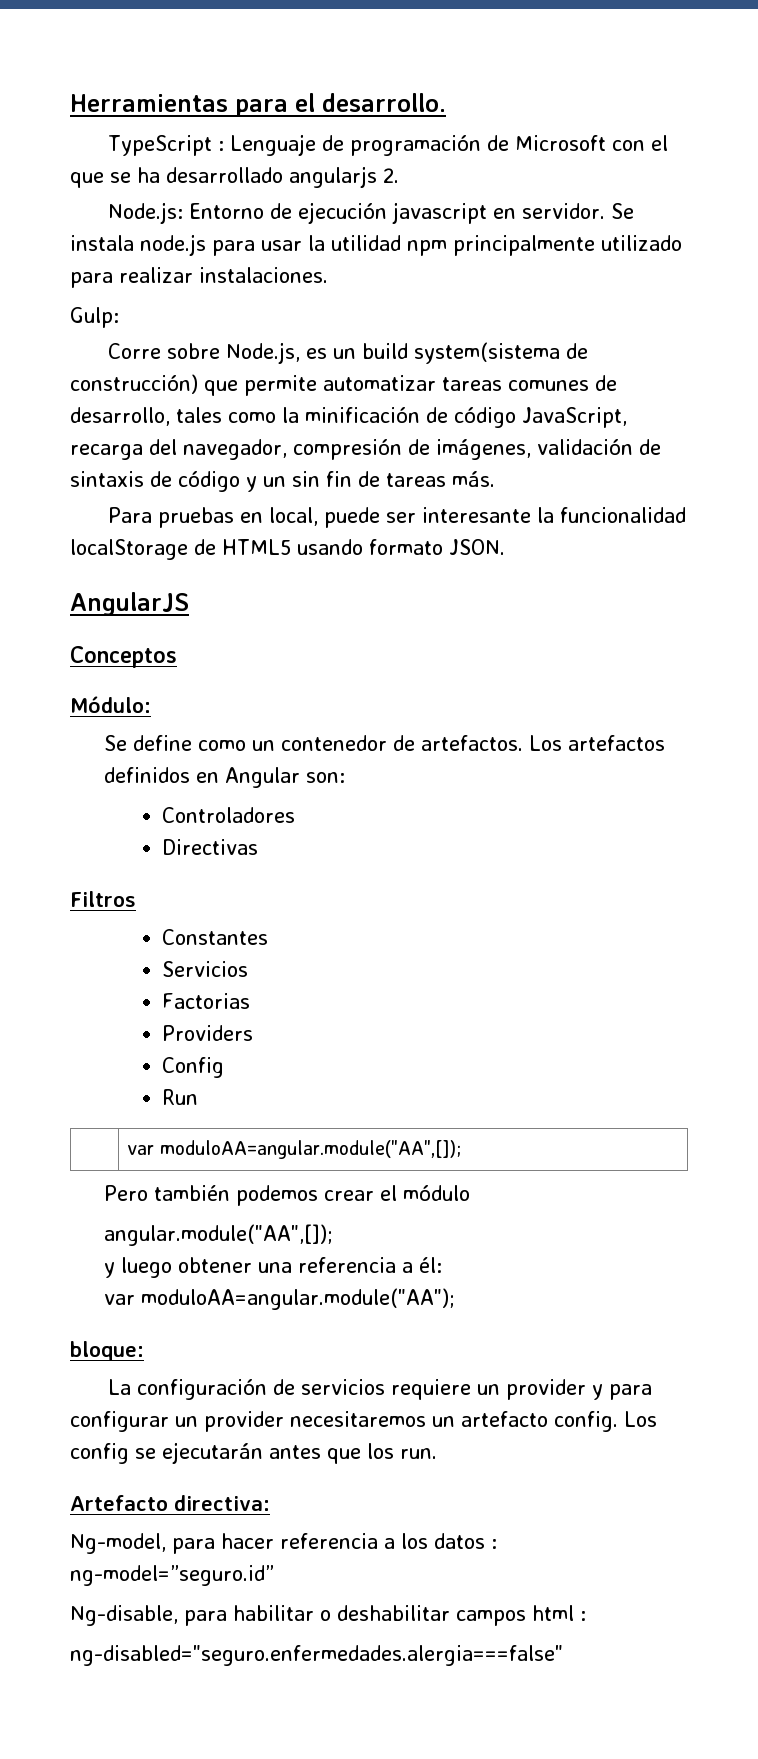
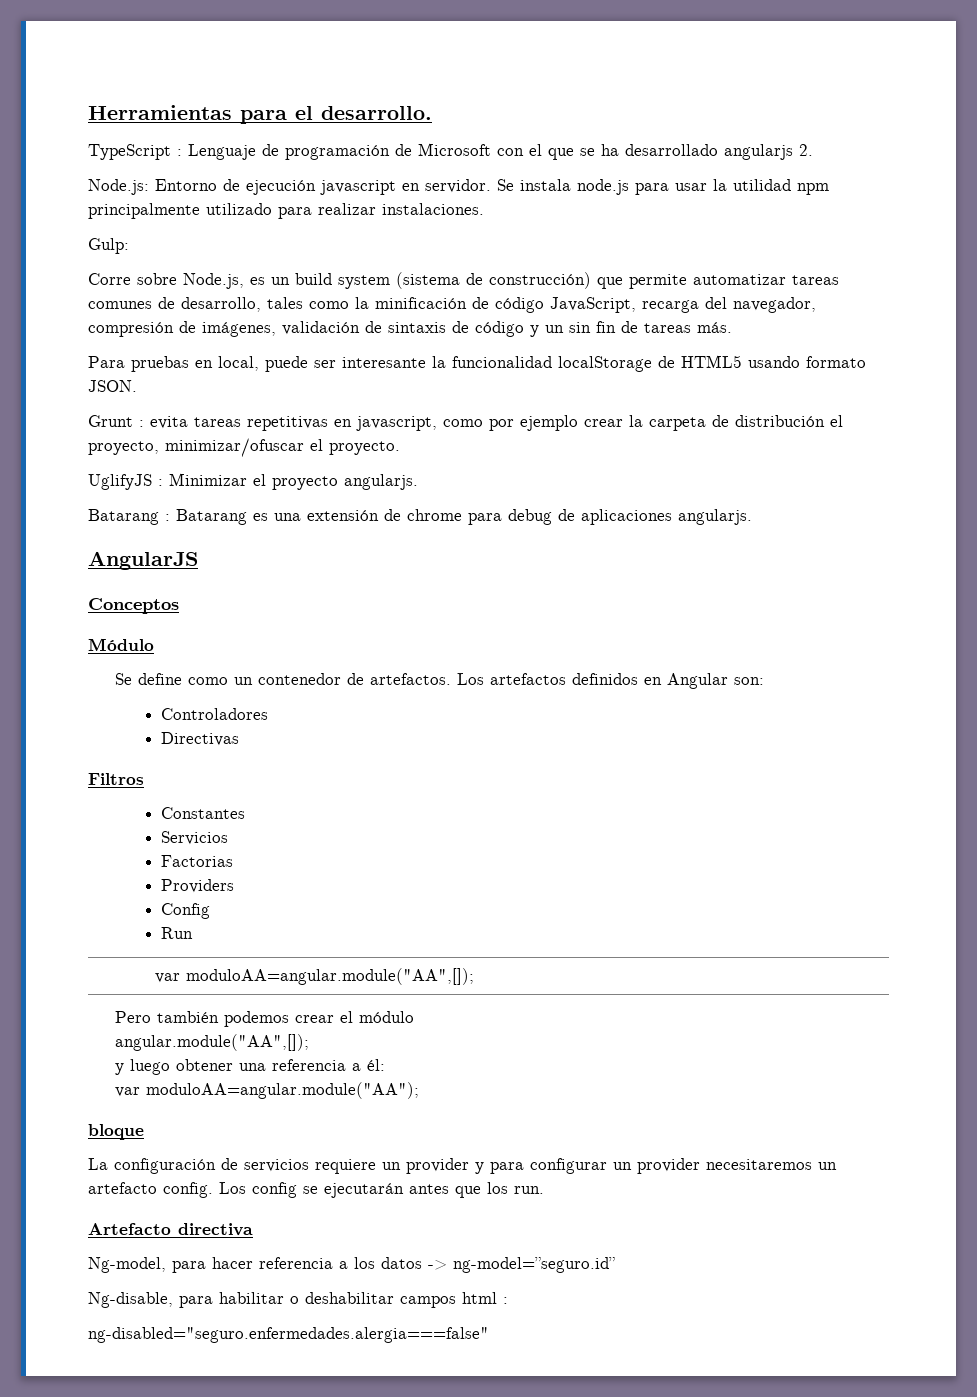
- Corre sobre Node.js, es un build system(sistema de construcción) que permite automatizar tareas comunes de desarrollo, tales como la minificación de código JavaScript, recarga del navegador, compresión de imágenes, validación de sintaxis de código y un sin fin de tareas más.
+ Corre sobre Node.js, es un build system (sistema de construcción) que permite automatizar tareas comunes de desarrollo, tales como la minificación de código JavaScript, recarga del navegador, compresión de imágenes, validación de sintaxis de código y un sin fin de tareas más.
+ Grunt : evita tareas repetitivas en javascript, como por ejemplo crear la carpeta de distribución el proyecto, minimizar/ofuscar el proyecto.
+ UglifyJS : Minimizar el proyecto angularjs.
+ Batarang : Batarang es una extensión de chrome para debug de aplicaciones angularjs.
- Módulo:
+ Módulo
- bloque:
+ bloque
- Artefacto directiva:
+ Artefacto directiva
- Ng-model, para hacer referencia a los datos : ng-model=”seguro.id”
+ Ng-model, para hacer referencia a los datos -> ng-model=”seguro.id”

